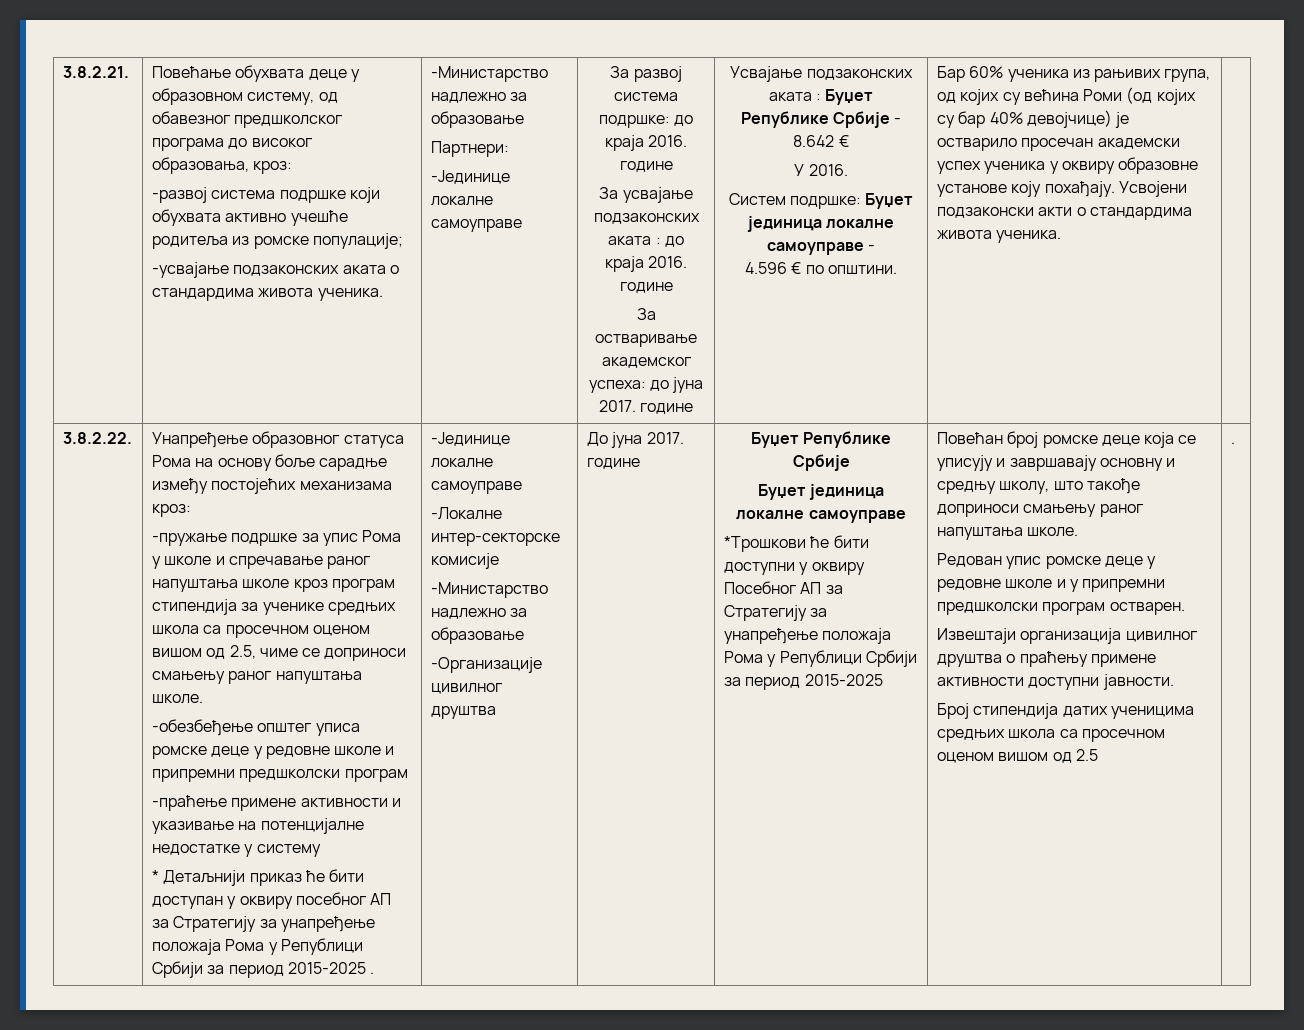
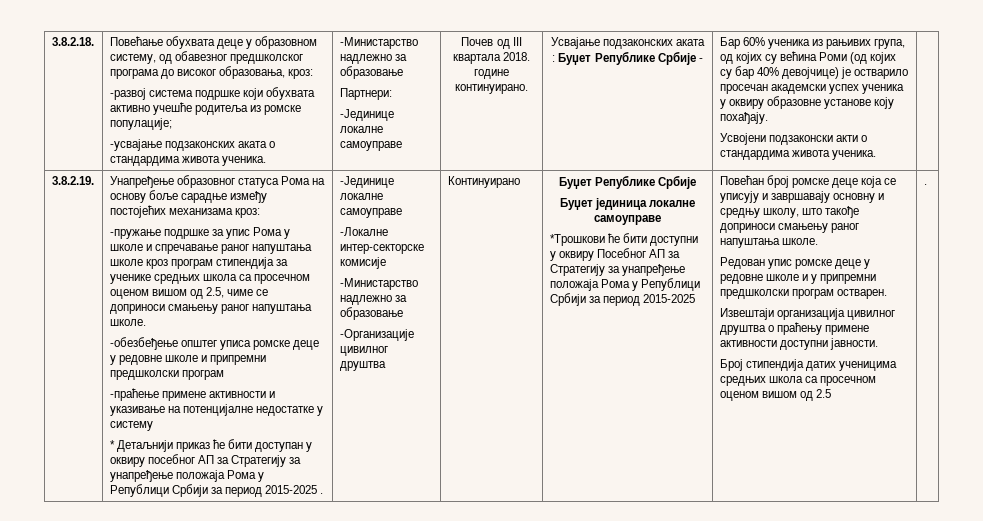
- 3.8.2.21.
+ 3.8.2.18.
- За развој система подршке: до краја 2016. године
- За усвајање подзаконских аката : до краја 2016. године
- За остваривање академског успеха: до јуна 2017. године
+ Почев од III квартала 2018. године континуирано.
- Усвајање подзаконских аката : Буџет Републике Србије - 8.642 €
- У 2016.
- Систем подршке: Буџет јединица локалне самоуправе -
- 4.596 € по општини.
+ Усвајање подзаконских аката : Буџет Републике Србије -
- Бар 60% ученика из рањивих група, од којих су већина Роми (од којих су бар 40% девојчице) је остварило просечан академски успех ученика у оквиру образовне установе коју похађају. Усвојени подзаконски акти о стандардима живота ученика.
+ Бар 60% ученика из рањивих група, од којих су већина Роми (од којих су бар 40% девојчице) је остварило просечан академски успех ученика у оквиру образовне установе коју похађају.
+ Усвојени подзаконски акти о стандардима живота ученика.
- 3.8.2.22.
+ 3.8.2.19.
- До јуна 2017. године
+ Континуирано

